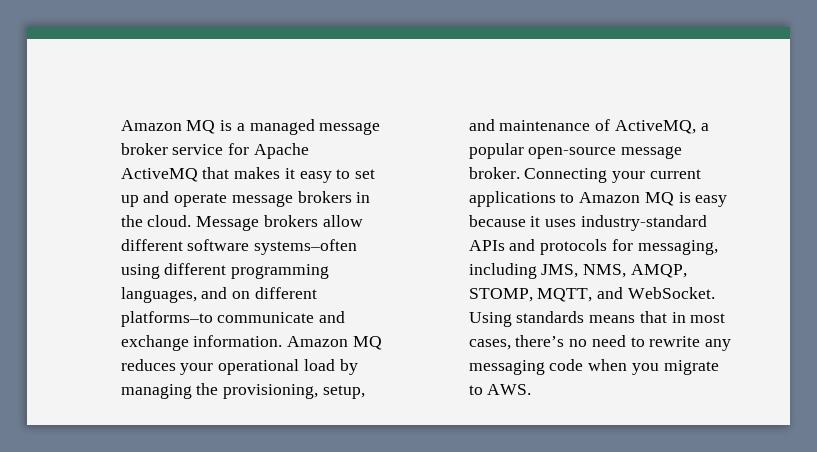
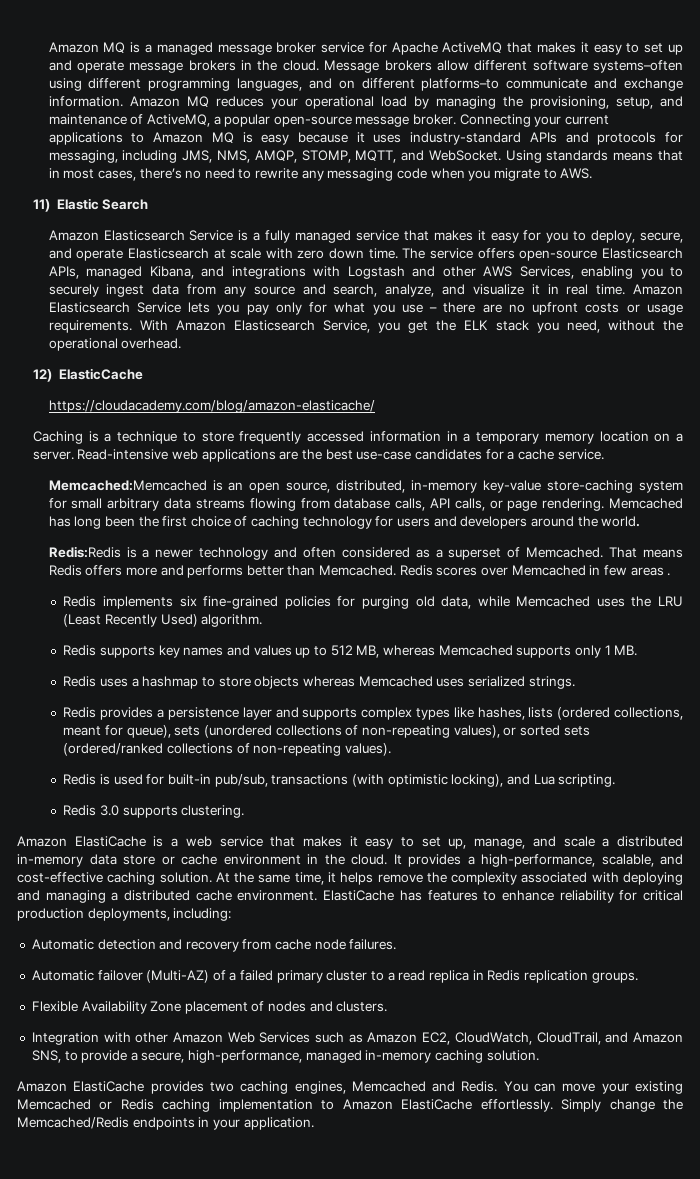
+ 11) Elastic Search
+ Amazon Elasticsearch Service is a fully managed service that makes it easy for you to deploy, secure, and operate Elasticsearch at scale with zero down time. The service offers open-source Elasticsearch APIs, managed Kibana, and integrations with Logstash and other AWS Services, enabling you to securely ingest data from any source and search, analyze, and visualize it in real time. Amazon Elasticsearch Service lets you pay only for what you use – there are no upfront costs or usage requirements. With Amazon Elasticsearch Service, you get the ELK stack you need, without the operational overhead.
+ 12) ElasticCache
+ https://cloudacademy.com/blog/amazon-elasticache/
+ Caching is a technique to store frequently accessed information in a temporary memory location on a server. Read-intensive web applications are the best use-case candidates for a cache service.
+ Memcached:Memcached is an open source, distributed, in-memory key-value store-caching system for small arbitrary data streams flowing from database calls, API calls, or page rendering. Memcached has long been the first choice of caching technology for users and developers around the world.
+ Redis:Redis is a newer technology and often considered as a superset of Memcached. That means Redis offers more and performs better than Memcached. Redis scores over Memcached in few areas .
+ Redis implements six fine-grained policies for purging old data, while Memcached uses the LRU (Least Recently Used) algorithm.
+ Redis supports key names and values up to 512 MB, whereas Memcached supports only 1 MB.
+ Redis uses a hashmap to store objects whereas Memcached uses serialized strings.
+ Redis provides a persistence layer and supports complex types like hashes, lists (ordered collections, meant for queue), sets (unordered collections of non-repeating values), or sorted sets (ordered/ranked collections of non-repeating values).
+ Redis is used for built-in pub/sub, transactions (with optimistic locking), and Lua scripting.
+ Redis 3.0 supports clustering.
+ Amazon ElastiCache is a web service that makes it easy to set up, manage, and scale a distributed in-memory data store or cache environment in the cloud. It provides a high-performance, scalable, and cost-effective caching solution. At the same time, it helps remove the complexity associated with deploying and managing a distributed cache environment. ElastiCache has features to enhance reliability for critical production deployments, including:
+ Automatic detection and recovery from cache node failures.
+ Automatic failover (Multi-AZ) of a failed primary cluster to a read replica in Redis replication groups.
+ Flexible Availability Zone placement of nodes and clusters.
+ Integration with other Amazon Web Services such as Amazon EC2, CloudWatch, CloudTrail, and Amazon SNS, to provide a secure, high-performance, managed in-memory caching solution.
+ Amazon ElastiCache provides two caching engines, Memcached and Redis. You can move your existing Memcached or Redis caching implementation to Amazon ElastiCache effortlessly. Simply change the Memcached/Redis endpoints in your application.

